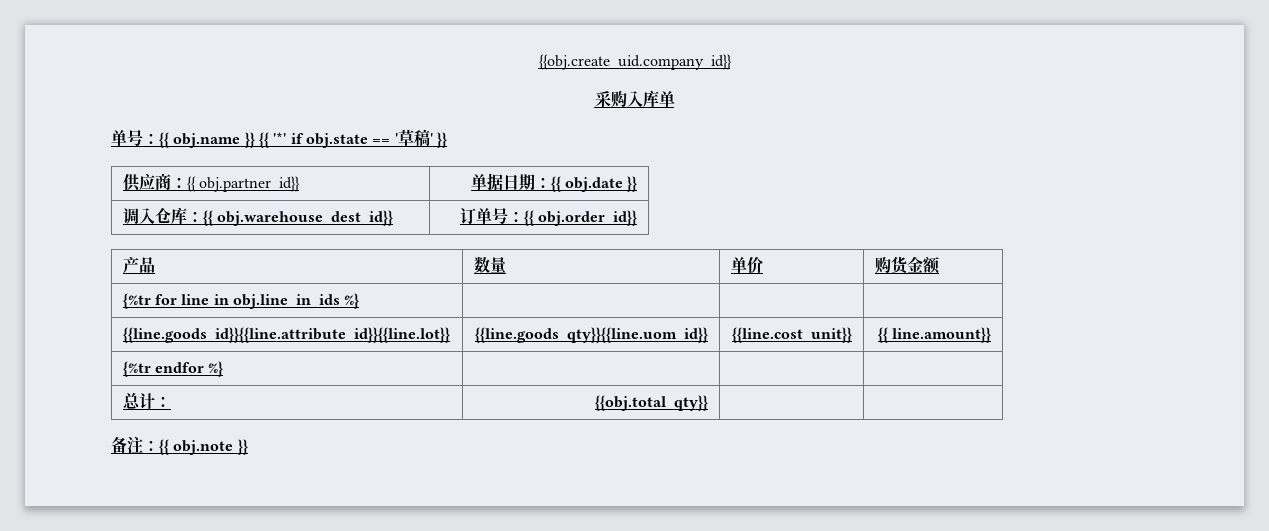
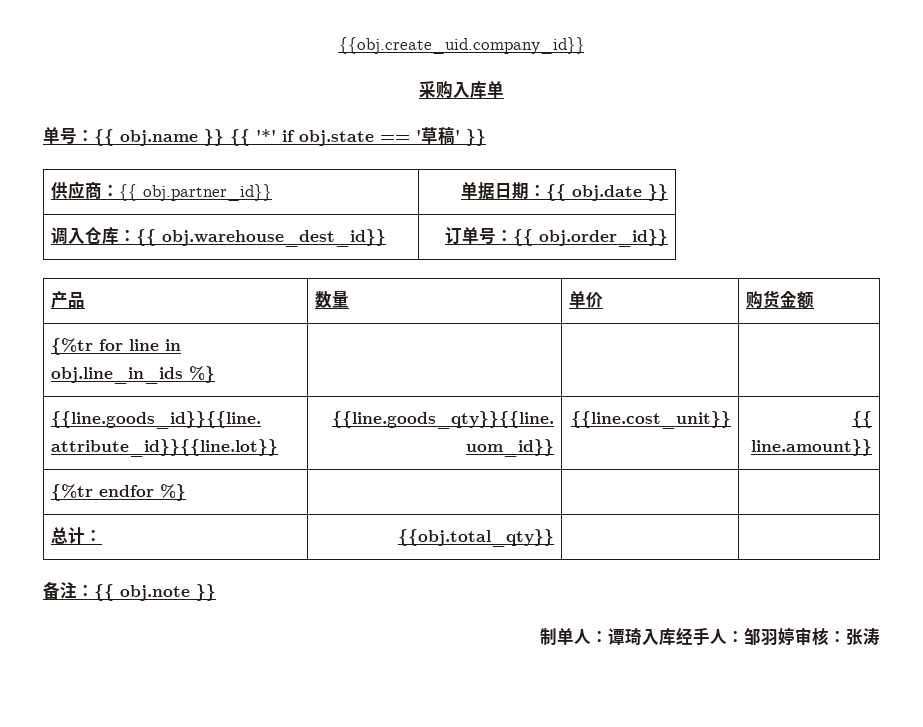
+ 制单人：谭琦入库经手人：邹羽婷审核：张涛

